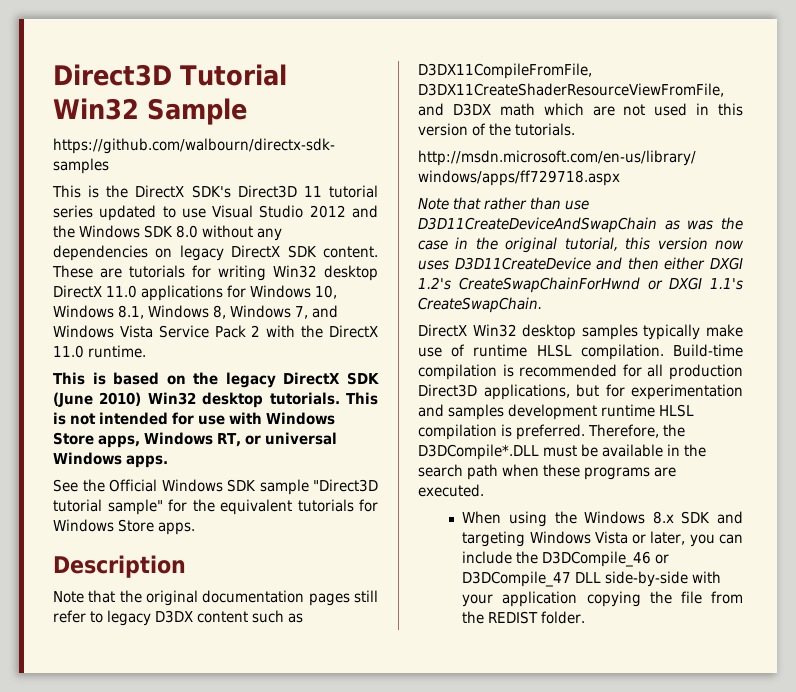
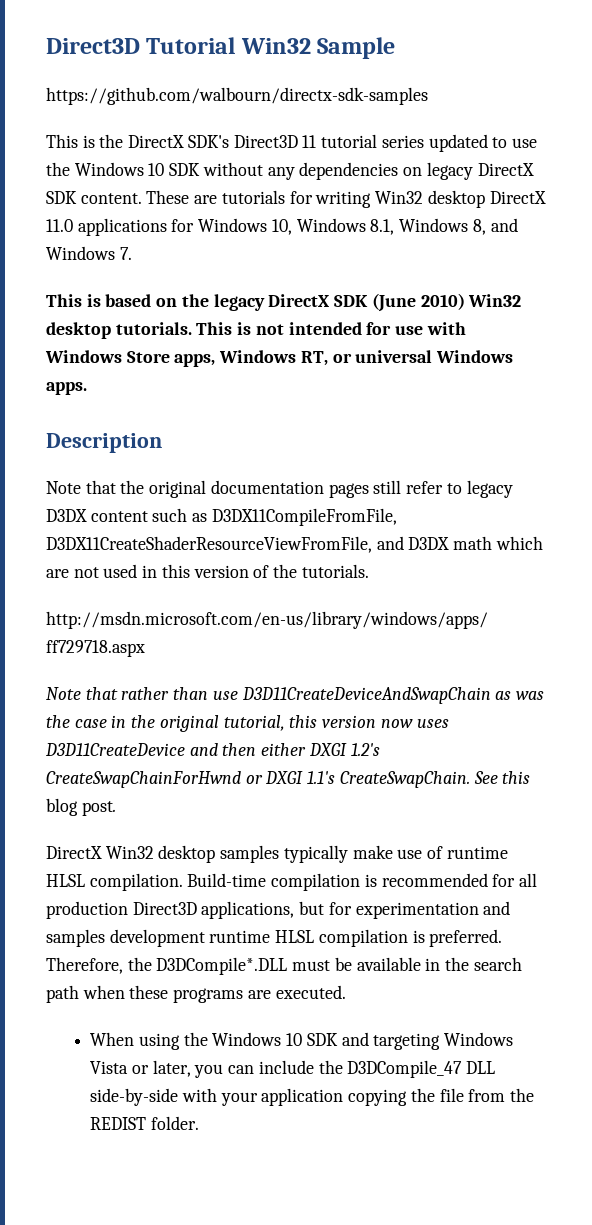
- This is the DirectX SDK's Direct3D 11 tutorial series updated to use Visual Studio 2012 and the Windows SDK 8.0 without any dependencies on legacy DirectX SDK content.
+ This is the DirectX SDK's Direct3D 11 tutorial series updated to use the Windows 10 SDK without any dependencies on legacy DirectX SDK content.
- These are tutorials for writing Win32 desktop DirectX 11.0 applications for Windows 10, Windows 8.1, Windows 8, Windows 7, and Windows Vista Service Pack 2 with the DirectX 11.0 runtime.
+ These are tutorials for writing Win32 desktop DirectX 11.0 applications for Windows 10, Windows 8.1, Windows 8, and Windows 7.
- See the Official Windows SDK sample "Direct3D tutorial sample" for the equivalent tutorials for Windows Store apps.
+ See this blog post.
- When using the Windows 8.x SDK and targeting Windows Vista or later, you can include the D3DCompile_46 or D3DCompile_47 DLL side-by-side with your application copying the file from the REDIST folder.
+ When using the Windows 10 SDK and targeting Windows Vista or later, you can include the D3DCompile_47 DLL side-by-side with your application copying the file from the REDIST folder.

